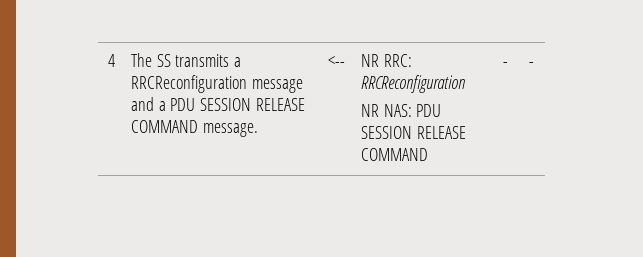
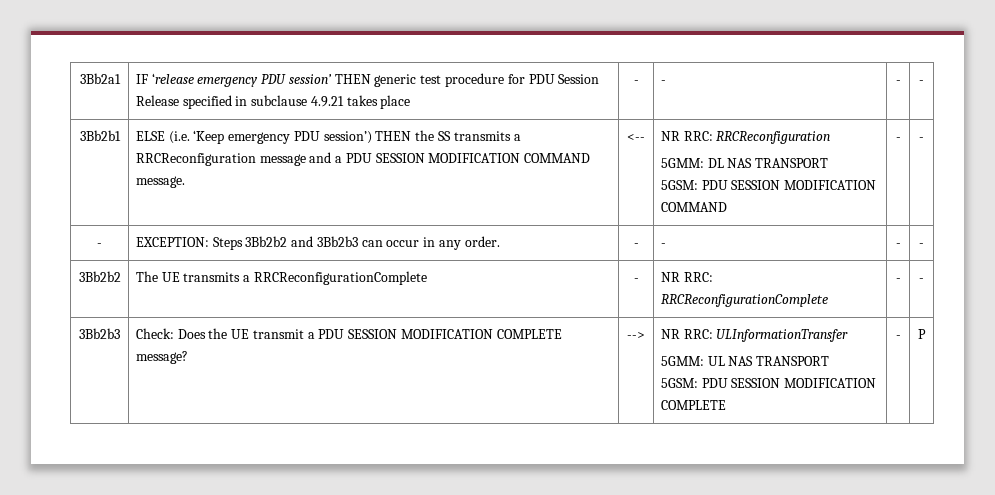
- 4 | The SS transmits a RRCReconfiguration message and a PDU SESSION RELEASE COMMAND message. | <-- | NR RRC: RRCReconfiguration
- NR NAS: PDU SESSION RELEASE COMMAND | - | -
+ 3Bb2a1 | IF ‘release emergency PDU session’ THEN generic test procedure for PDU Session Release specified in subclause 4.9.21 takes place | - | - | - | -
+ 3Bb2b1 | ELSE (i.e. ‘Keep emergency PDU session’) THEN the SS transmits a RRCReconfiguration message and a PDU SESSION MODIFICATION COMMAND message. | <-- | NR RRC: RRCReconfiguration
+ 5GMM: DL NAS TRANSPORT
+ 5GSM: PDU SESSION MODIFICATION COMMAND | - | -
+ - | EXCEPTION: Steps 3Bb2b2 and 3Bb2b3 can occur in any order. | - | - | - | -
+ 3Bb2b2 | The UE transmits a RRCReconfigurationComplete | - | NR RRC: RRCReconfigurationComplete | - | -
+ 3Bb2b3 | Check: Does the UE transmit a PDU SESSION MODIFICATION COMPLETE message? | --> | NR RRC: ULInformationTransfer
+ 5GMM: UL NAS TRANSPORT
+ 5GSM: PDU SESSION MODIFICATION COMPLETE | - | P

